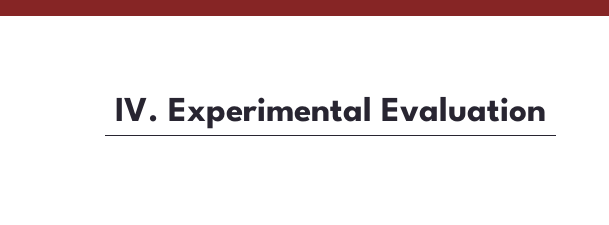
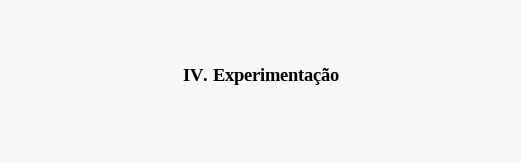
- IV. Experimental Evaluation
+ IV. Experimentação

